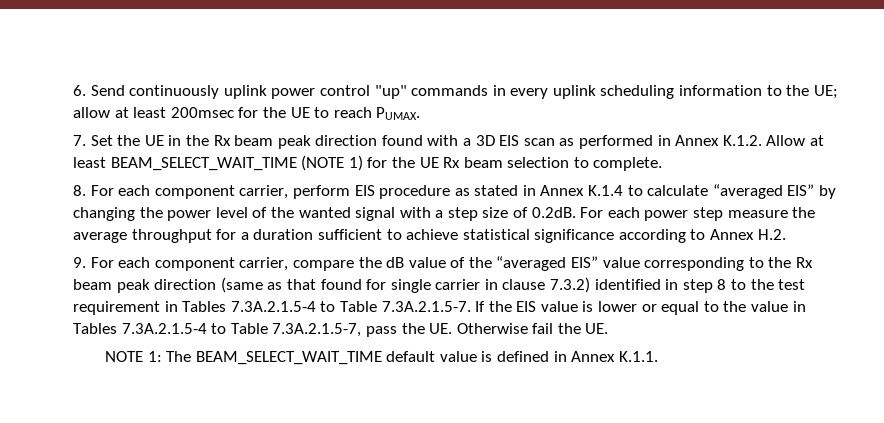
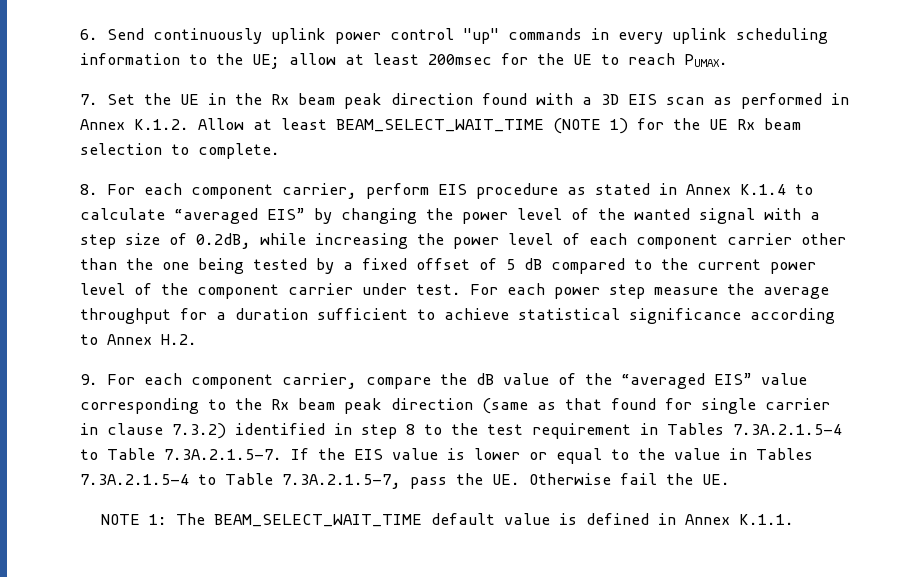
- 8. For each component carrier, perform EIS procedure as stated in Annex K.1.4 to calculate “averaged EIS” by changing the power level of the wanted signal with a step size of 0.2dB. For each power step measure the average throughput for a duration sufficient to achieve statistical significance according to Annex H.2.
+ 8. For each component carrier, perform EIS procedure as stated in Annex K.1.4 to calculate “averaged EIS” by changing the power level of the wanted signal with a step size of 0.2dB, while increasing the power level of each component carrier other than the one being tested by a fixed offset of 5 dB compared to the current power level of the component carrier under test. For each power step measure the average throughput for a duration sufficient to achieve statistical significance according to Annex H.2.

